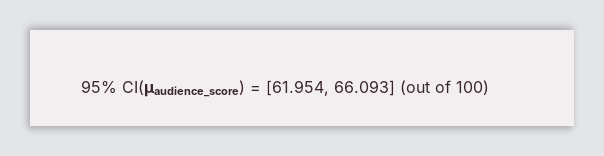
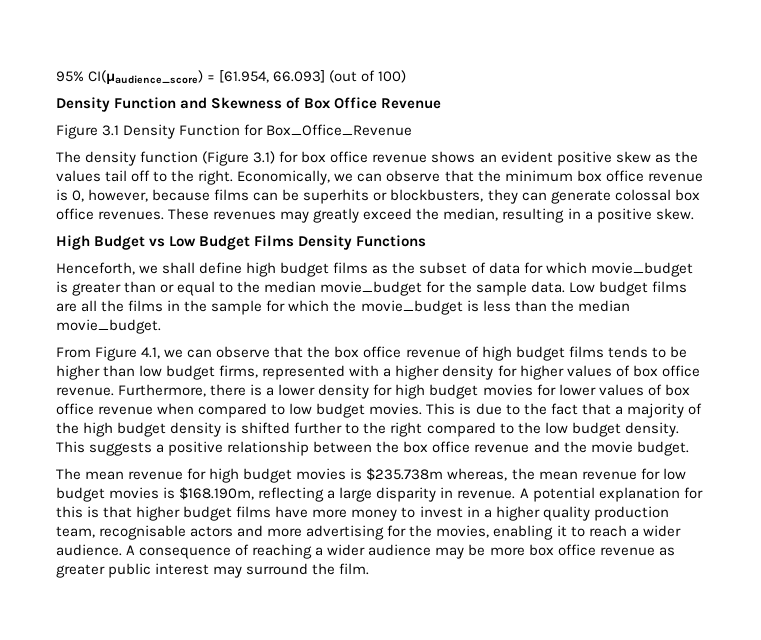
+ Density Function and Skewness of Box Office Revenue
+ Figure 3.1 Density Function for Box_Office_Revenue
+ The density function (Figure 3.1) for box office revenue shows an evident positive skew as the values tail off to the right. Economically, we can observe that the minimum box office revenue is 0, however, because films can be superhits or blockbusters, they can generate colossal box office revenues. These revenues may greatly exceed the median, resulting in a positive skew.
+ High Budget vs Low Budget Films Density Functions
+ Henceforth, we shall define high budget films as the subset of data for which movie_budget is greater than or equal to the median movie_budget for the sample data. Low budget films are all the films in the sample for which the movie_budget is less than the median movie_budget.
+ From Figure 4.1, we can observe that the box office revenue of high budget films tends to be higher than low budget firms, represented with a higher density for higher values of box office revenue. Furthermore, there is a lower density for high budget movies for lower values of box office revenue when compared to low budget movies. This is due to the fact that a majority of the high budget density is shifted further to the right compared to the low budget density. This suggests a positive relationship between the box office revenue and the movie budget.
+ The mean revenue for high budget movies is $235.738m whereas, the mean revenue for low budget movies is $168.190m, reflecting a large disparity in revenue. A potential explanation for this is that higher budget films have more money to invest in a higher quality production team, recognisable actors and more advertising for the movies, enabling it to reach a wider audience. A consequence of reaching a wider audience may be more box office revenue as greater public interest may surround the film.

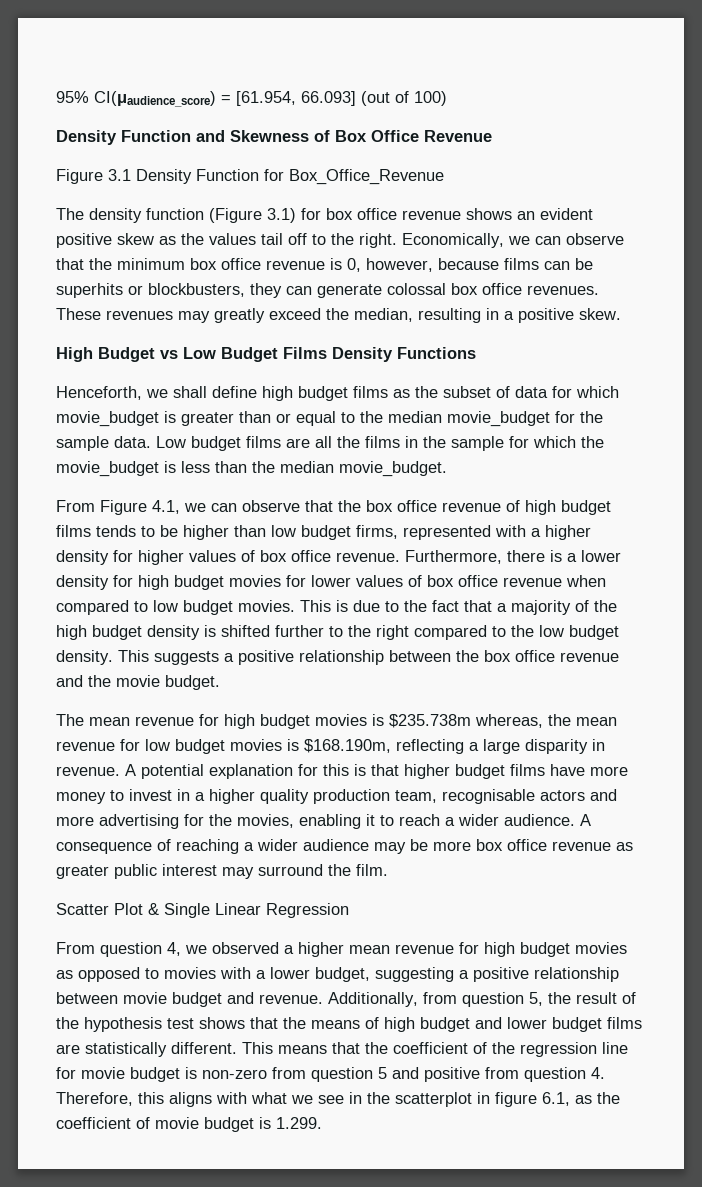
+ Scatter Plot & Single Linear Regression
+ From question 4, we observed a higher mean revenue for high budget movies as opposed to movies with a lower budget, suggesting a positive relationship between movie budget and revenue. Additionally, from question 5, the result of the hypothesis test shows that the means of high budget and lower budget films are statistically different. This means that the coefficient of the regression line for movie budget is non-zero from question 5 and positive from question 4. Therefore, this aligns with what we see in the scatterplot in figure 6.1, as the coefficient of movie budget is 1.299.

